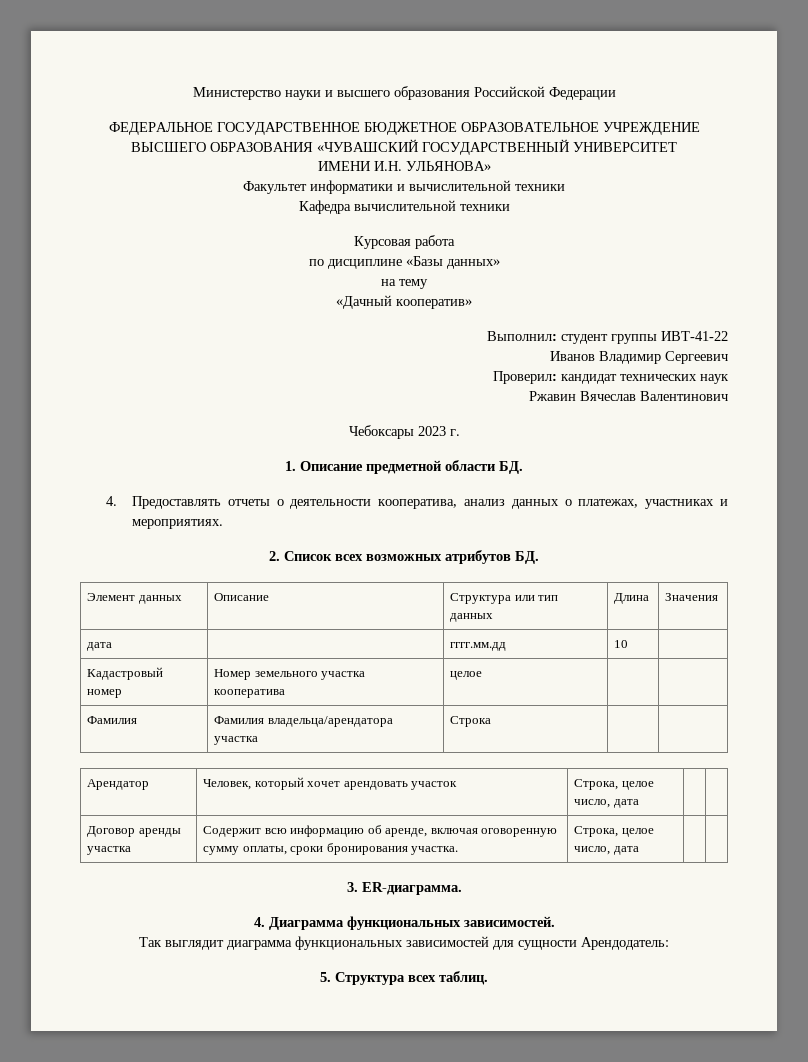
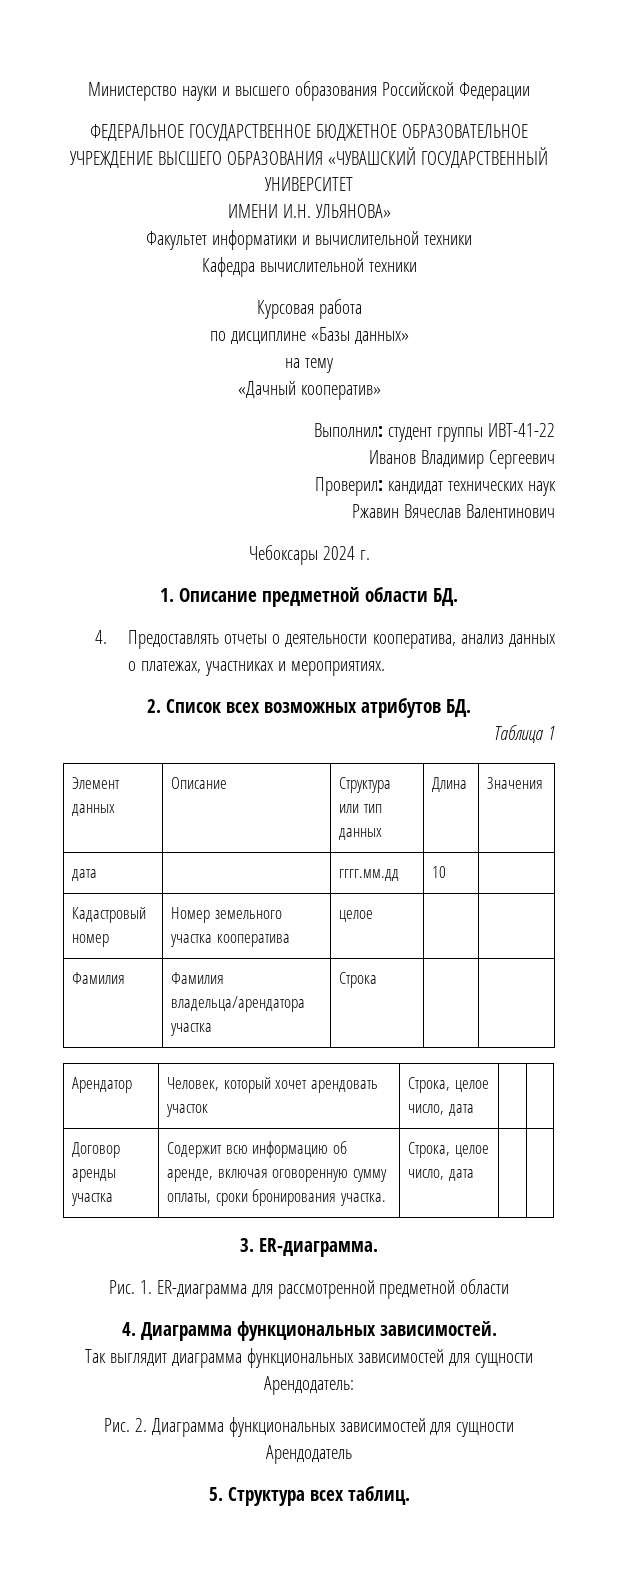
- Чебоксары 2023 г.
+ Чебоксары 2024 г.
+ Таблица 1
+ Рис. 1. ER-диаграмма для рассмотренной предметной области
+ Рис. 2. Диаграмма функциональных зависимостей для сущности Арендодатель

